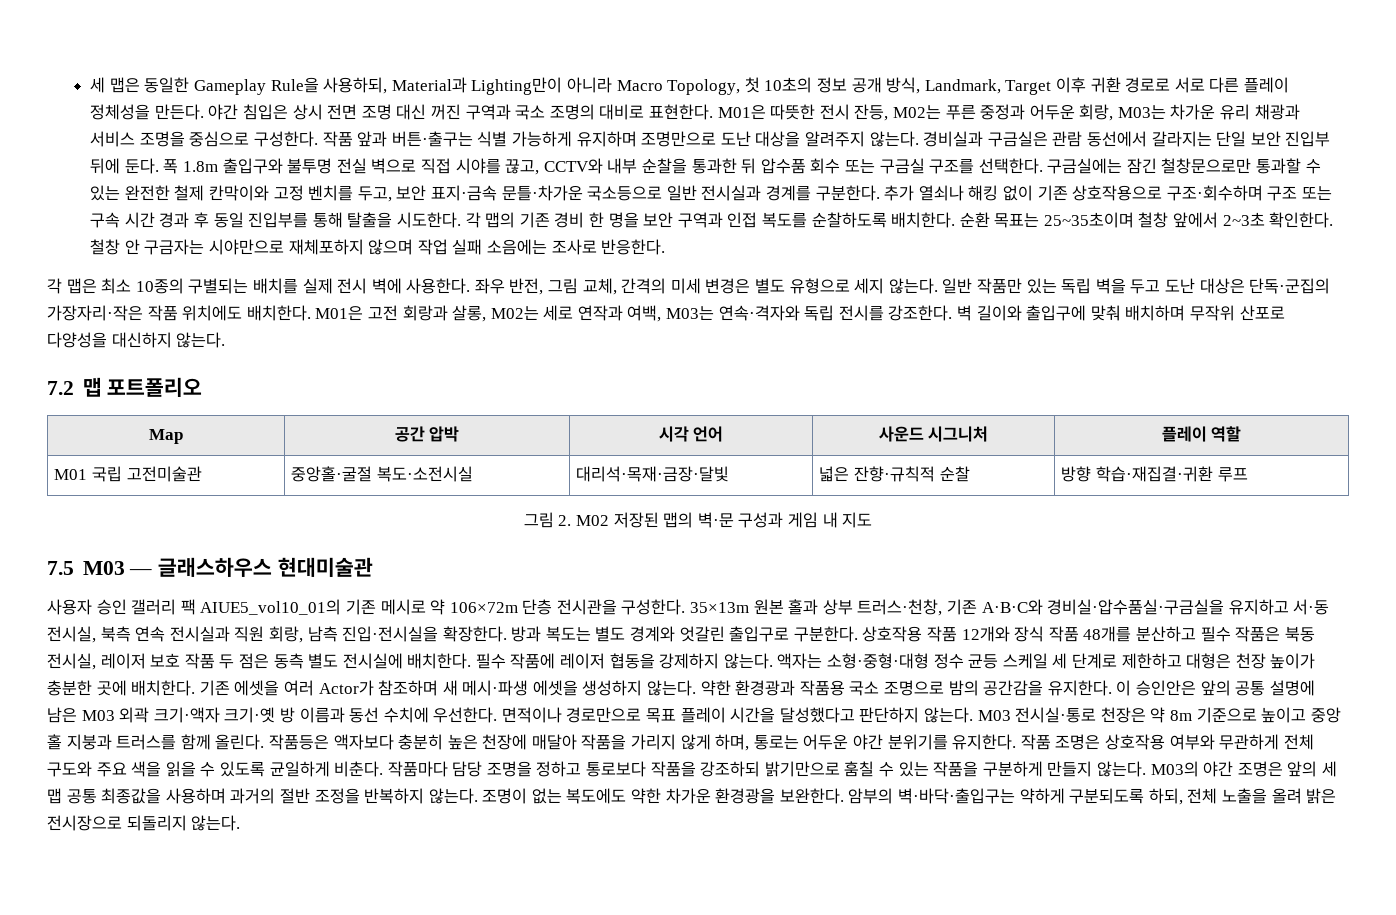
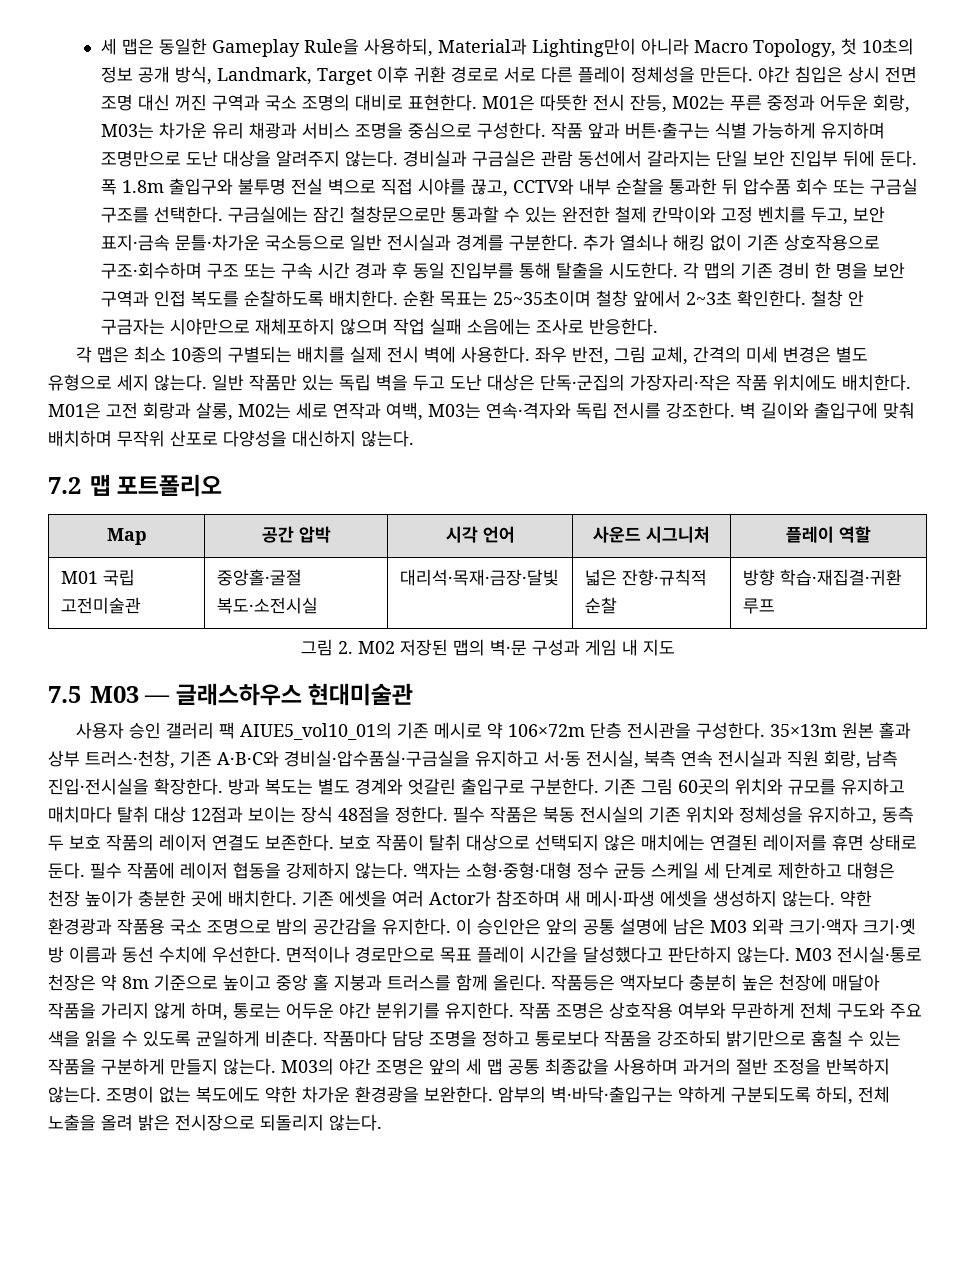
- 상호작용 작품 12개와 장식 작품 48개를 분산하고 필수 작품은 북동 전시실, 레이저 보호 작품 두 점은 동측 별도 전시실에 배치한다.
+ 기존 그림 60곳의 위치와 규모를 유지하고 매치마다 탈취 대상 12점과 보이는 장식 48점을 정한다. 필수 작품은 북동 전시실의 기존 위치와 정체성을 유지하고, 동측 두 보호 작품의 레이저 연결도 보존한다. 보호 작품이 탈취 대상으로 선택되지 않은 매치에는 연결된 레이저를 휴면 상태로 둔다.

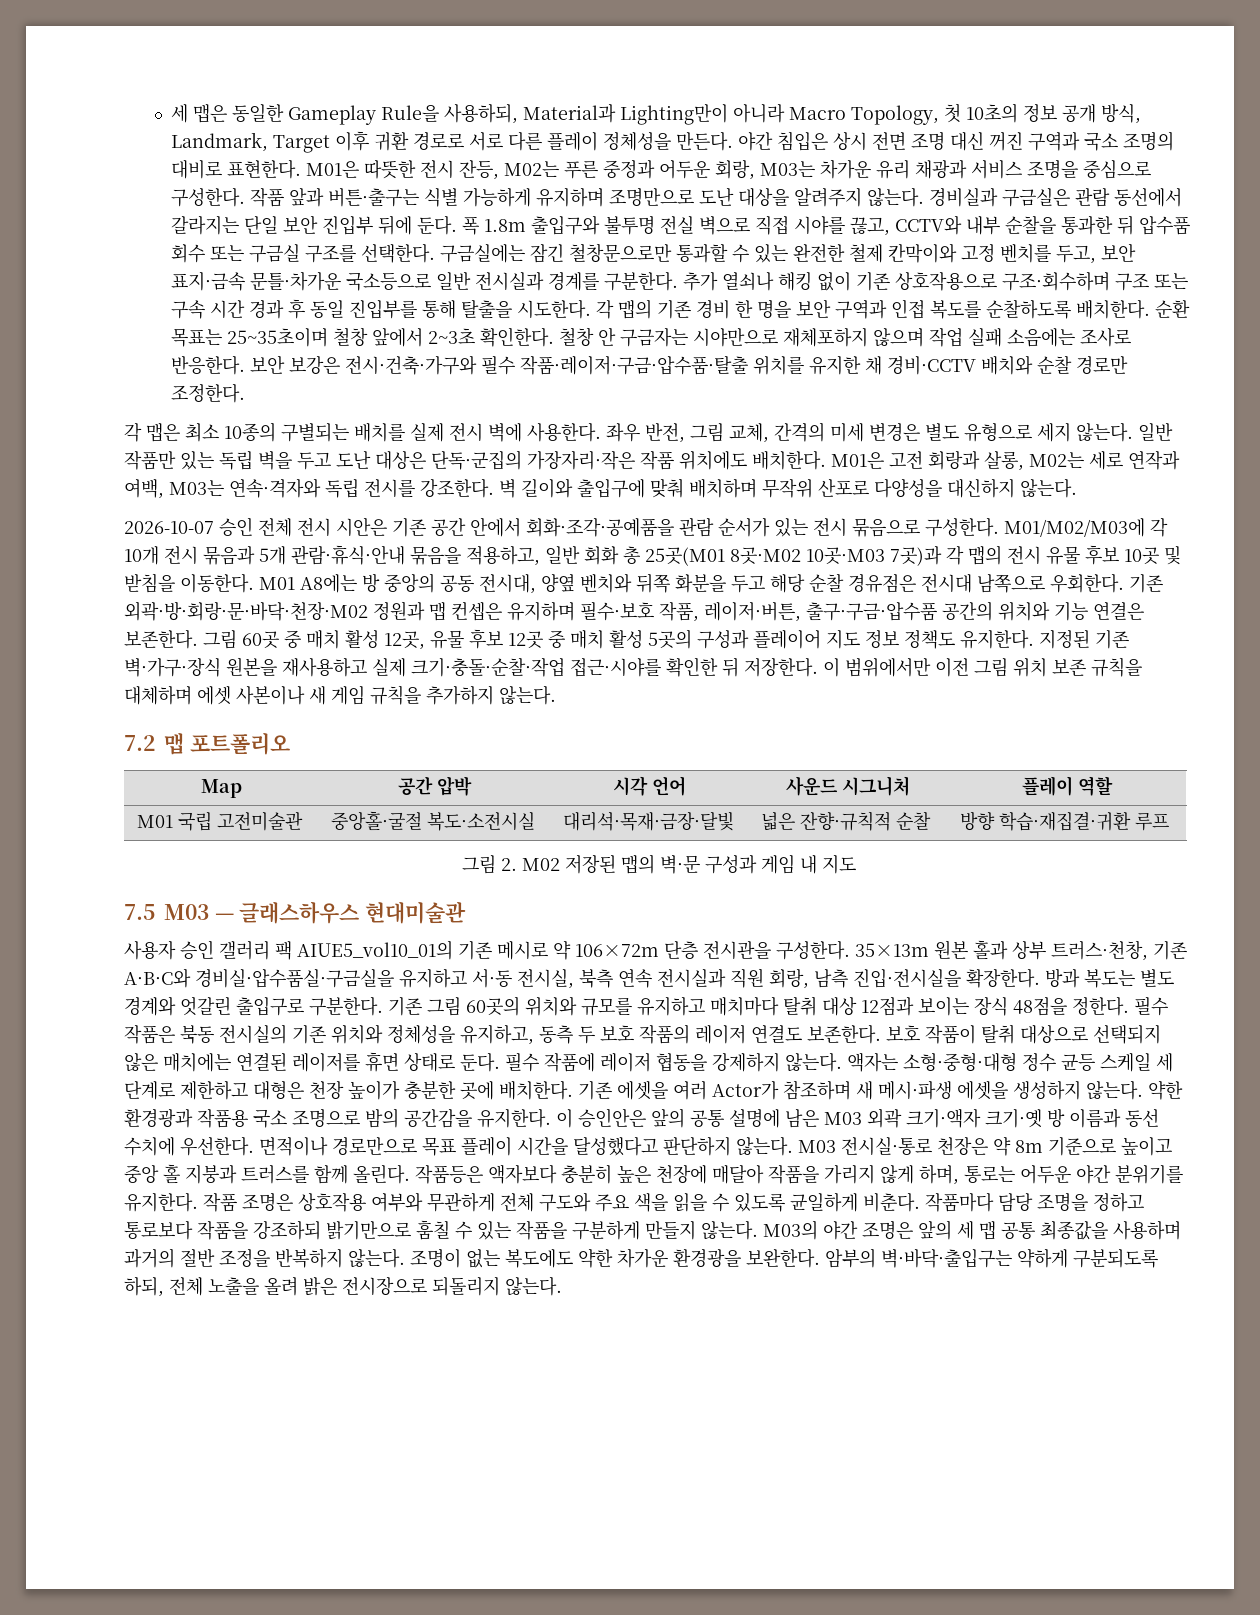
+ 보안 보강은 전시·건축·가구와 필수 작품·레이저·구금·압수품·탈출 위치를 유지한 채 경비·CCTV 배치와 순찰 경로만 조정한다.
+ 2026-10-07 승인 전체 전시 시안은 기존 공간 안에서 회화·조각·공예품을 관람 순서가 있는 전시 묶음으로 구성한다. M01/M02/M03에 각 10개 전시 묶음과 5개 관람·휴식·안내 묶음을 적용하고, 일반 회화 총 25곳(M01 8곳·M02 10곳·M03 7곳)과 각 맵의 전시 유물 후보 10곳 및 받침을 이동한다. M01 A8에는 방 중앙의 공동 전시대, 양옆 벤치와 뒤쪽 화분을 두고 해당 순찰 경유점은 전시대 남쪽으로 우회한다. 기존 외곽·방·회랑·문·바닥·천장·M02 정원과 맵 컨셉은 유지하며 필수·보호 작품, 레이저·버튼, 출구·구금·압수품 공간의 위치와 기능 연결은 보존한다. 그림 60곳 중 매치 활성 12곳, 유물 후보 12곳 중 매치 활성 5곳의 구성과 플레이어 지도 정보 정책도 유지한다. 지정된 기존 벽·가구·장식 원본을 재사용하고 실제 크기·충돌·순찰·작업 접근·시야를 확인한 뒤 저장한다. 이 범위에서만 이전 그림 위치 보존 규칙을 대체하며 에셋 사본이나 새 게임 규칙을 추가하지 않는다.

